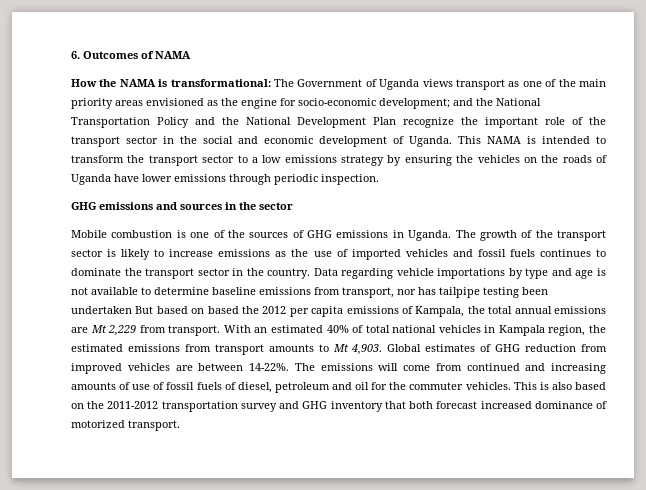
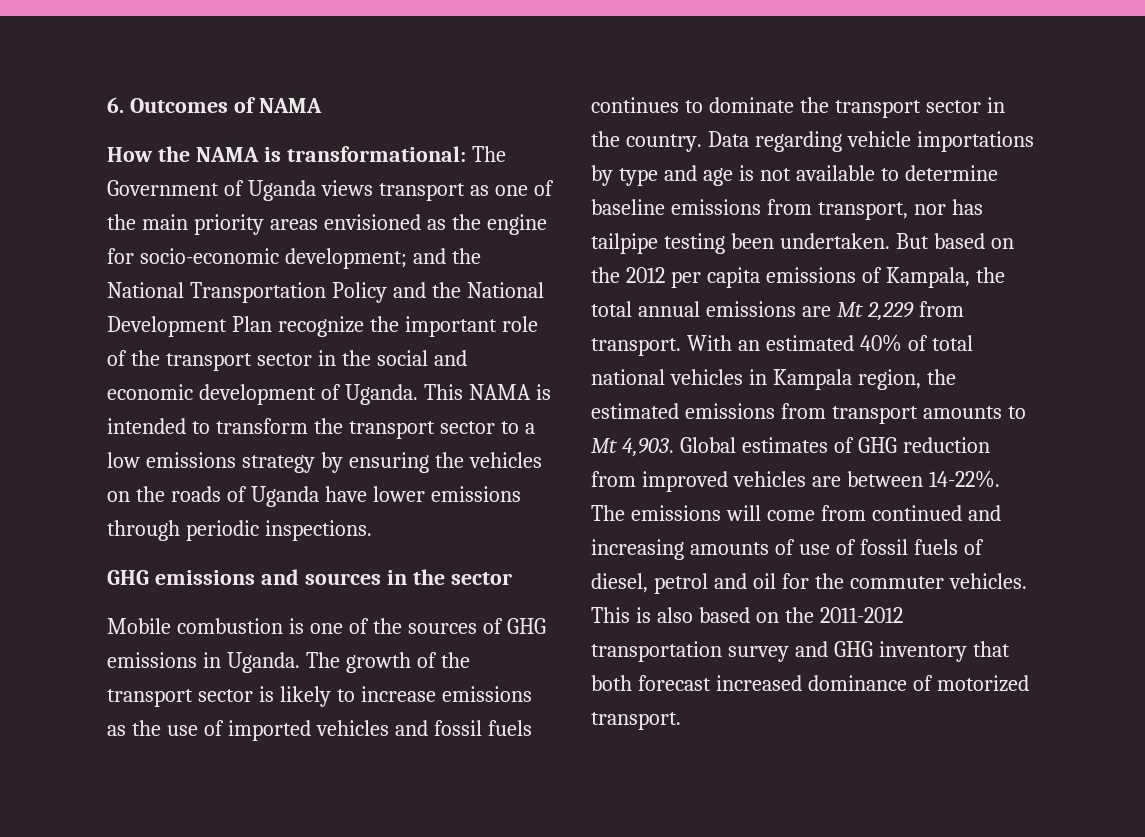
- This NAMA is intended to transform the transport sector to a low emissions strategy by ensuring the vehicles on the roads of Uganda have lower emissions through periodic inspection.
+ This NAMA is intended to transform the transport sector to a low emissions strategy by ensuring the vehicles on the roads of Uganda have lower emissions through periodic inspections.
- Data regarding vehicle importations by type and age is not available to determine baseline emissions from transport, nor has tailpipe testing been undertaken But based on based the 2012 per capita emissions of Kampala, the total annual emissions are Mt 2,229 from transport.
+ Data regarding vehicle importations by type and age is not available to determine baseline emissions from transport, nor has tailpipe testing been undertaken. But based on the 2012 per capita emissions of Kampala, the total annual emissions are Mt 2,229 from transport.
- The emissions will come from continued and increasing amounts of use of fossil fuels of diesel, petroleum and oil for the commuter vehicles.
+ The emissions will come from continued and increasing amounts of use of fossil fuels of diesel, petrol and oil for the commuter vehicles.

